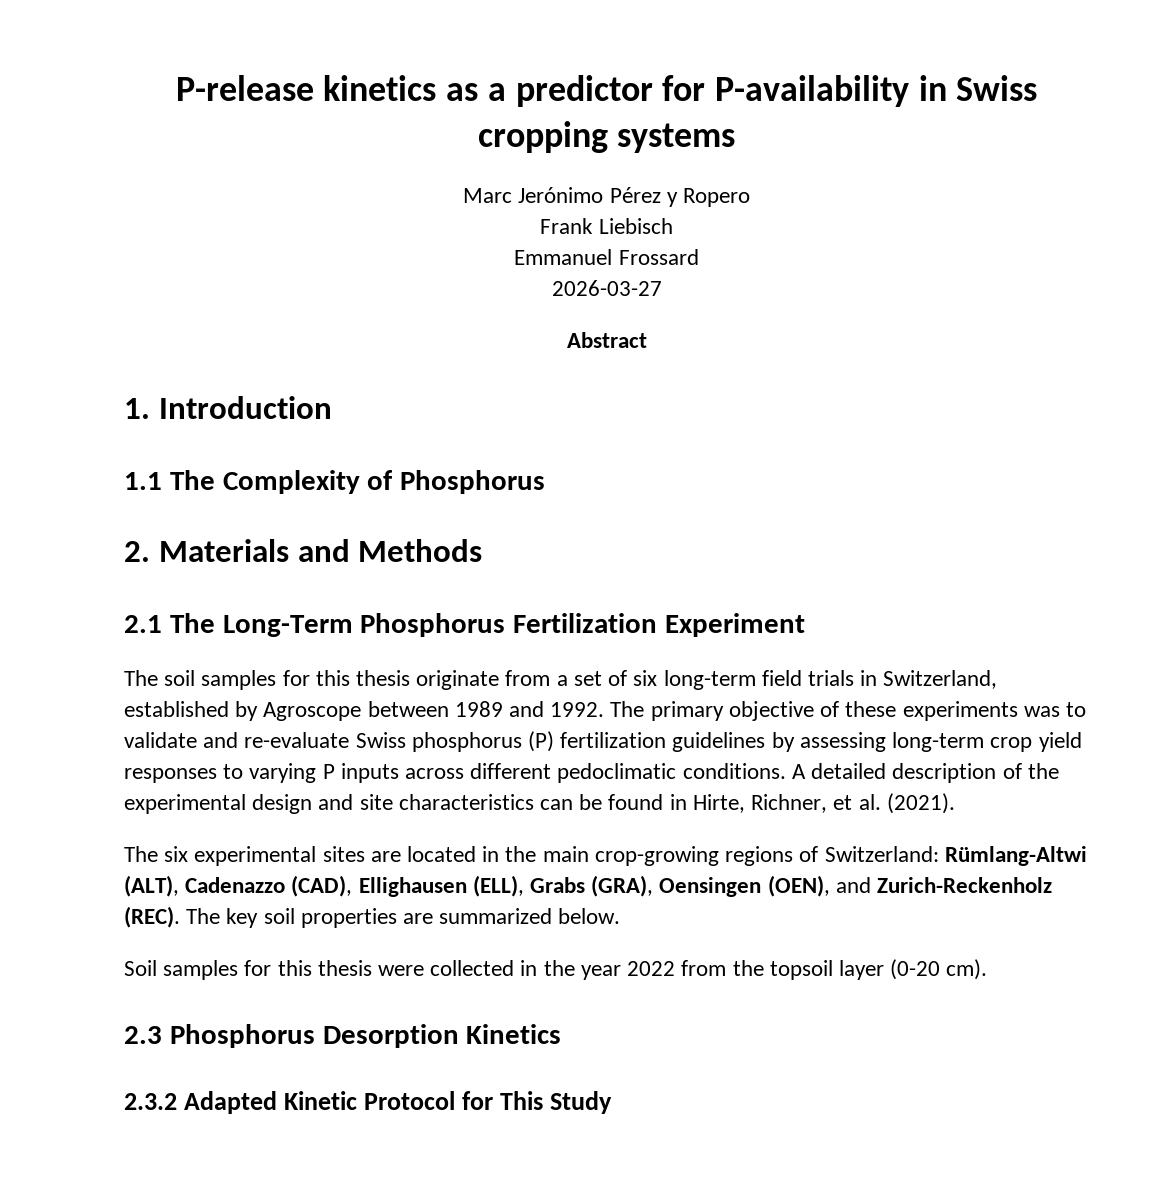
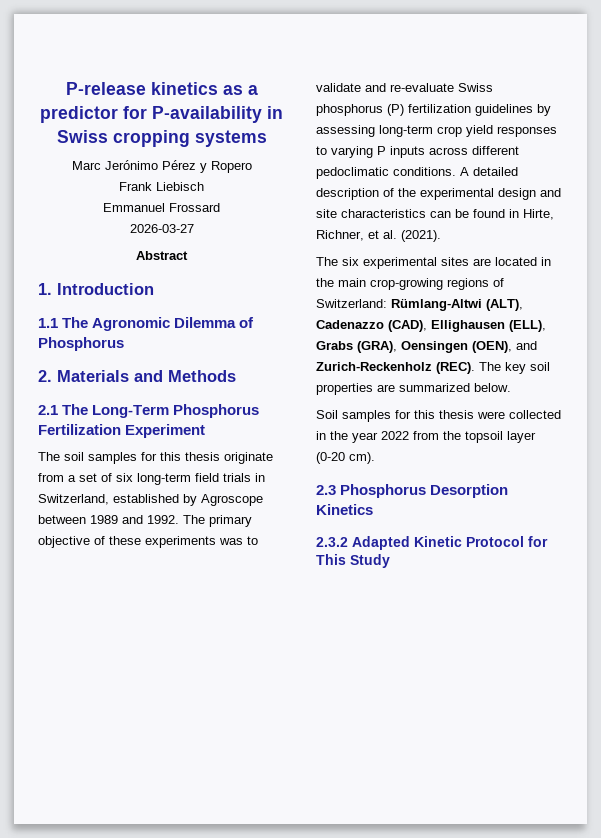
- 1.1 The Complexity of Phosphorus
+ 1.1 The Agronomic Dilemma of Phosphorus

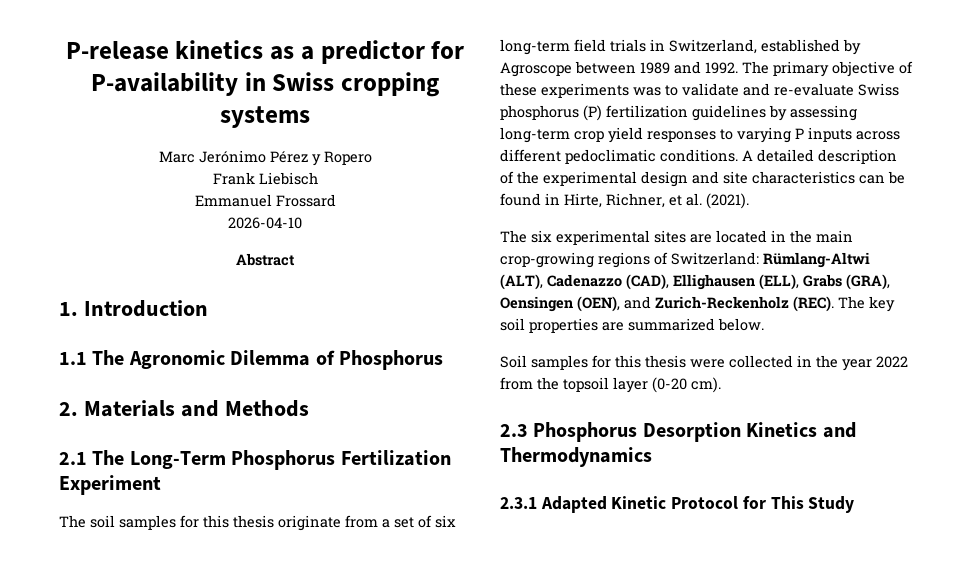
- 2026-03-27
+ 2026-04-10
- 2.3 Phosphorus Desorption Kinetics
- 2.3.2 Adapted Kinetic Protocol for This Study
+ 2.3 Phosphorus Desorption Kinetics and Thermodynamics
+ 2.3.1 Adapted Kinetic Protocol for This Study

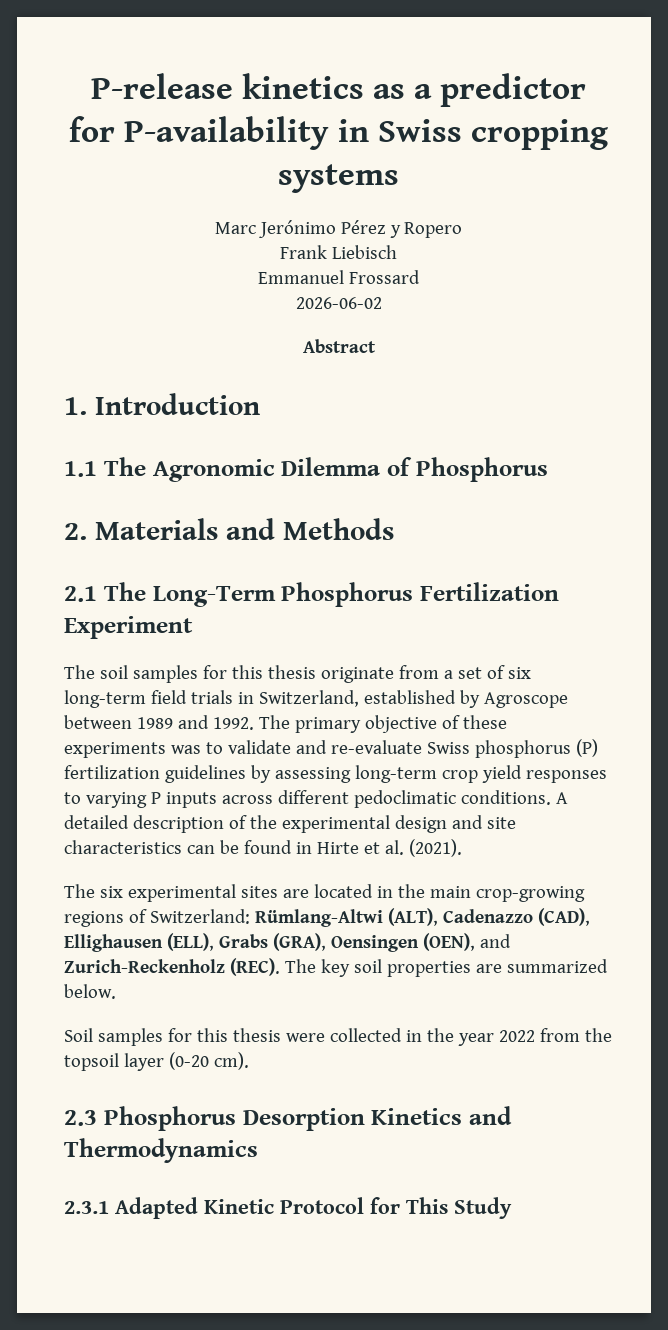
- 2026-04-10
+ 2026-06-02
- A detailed description of the experimental design and site characteristics can be found in Hirte, Richner, et al. (2021).
+ A detailed description of the experimental design and site characteristics can be found in Hirte et al. (2021).

